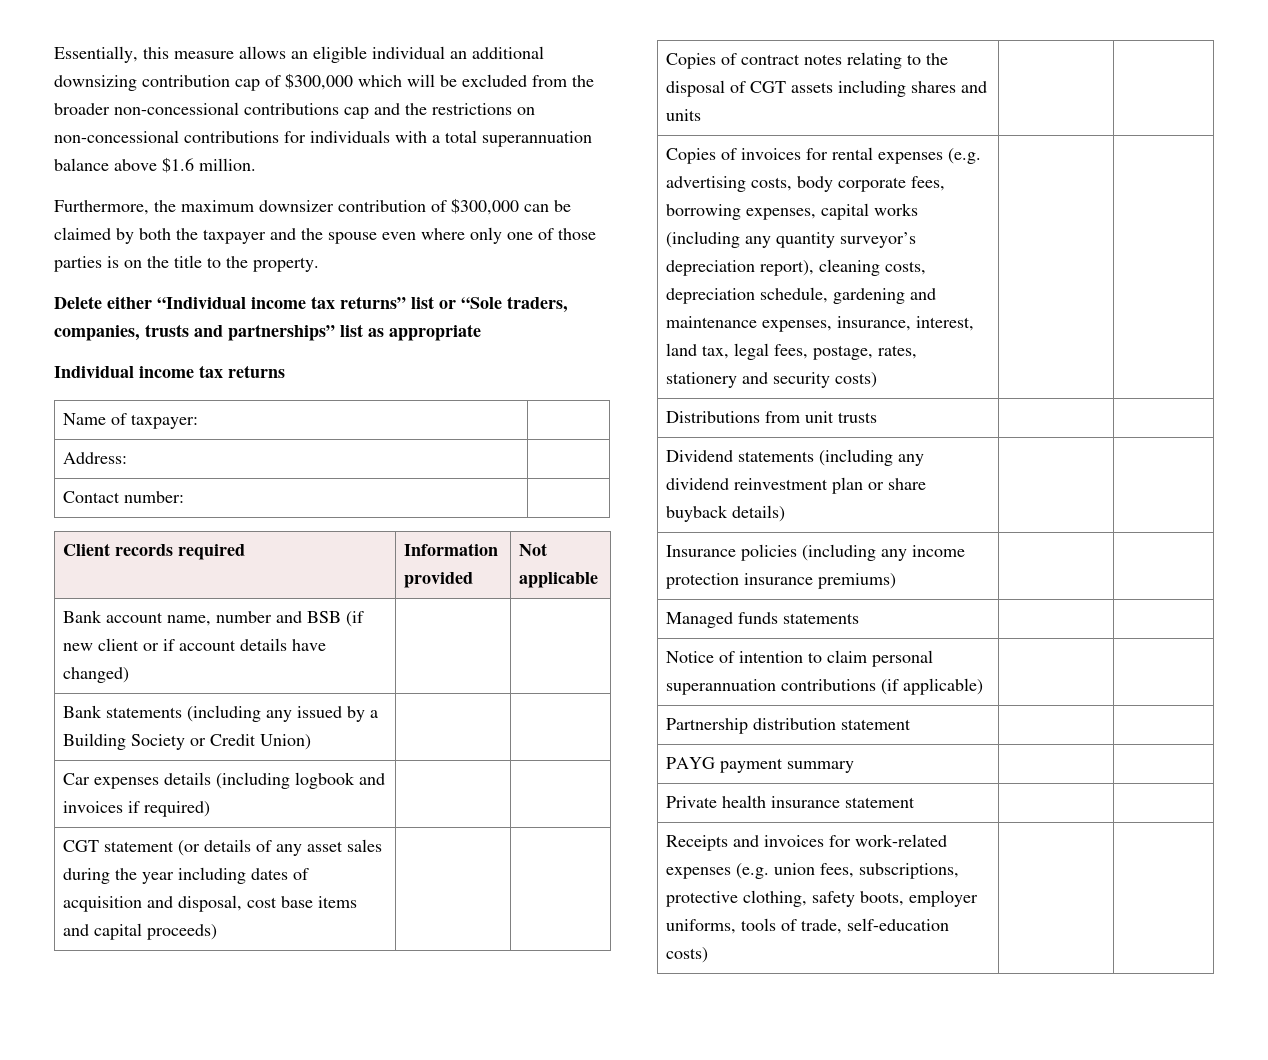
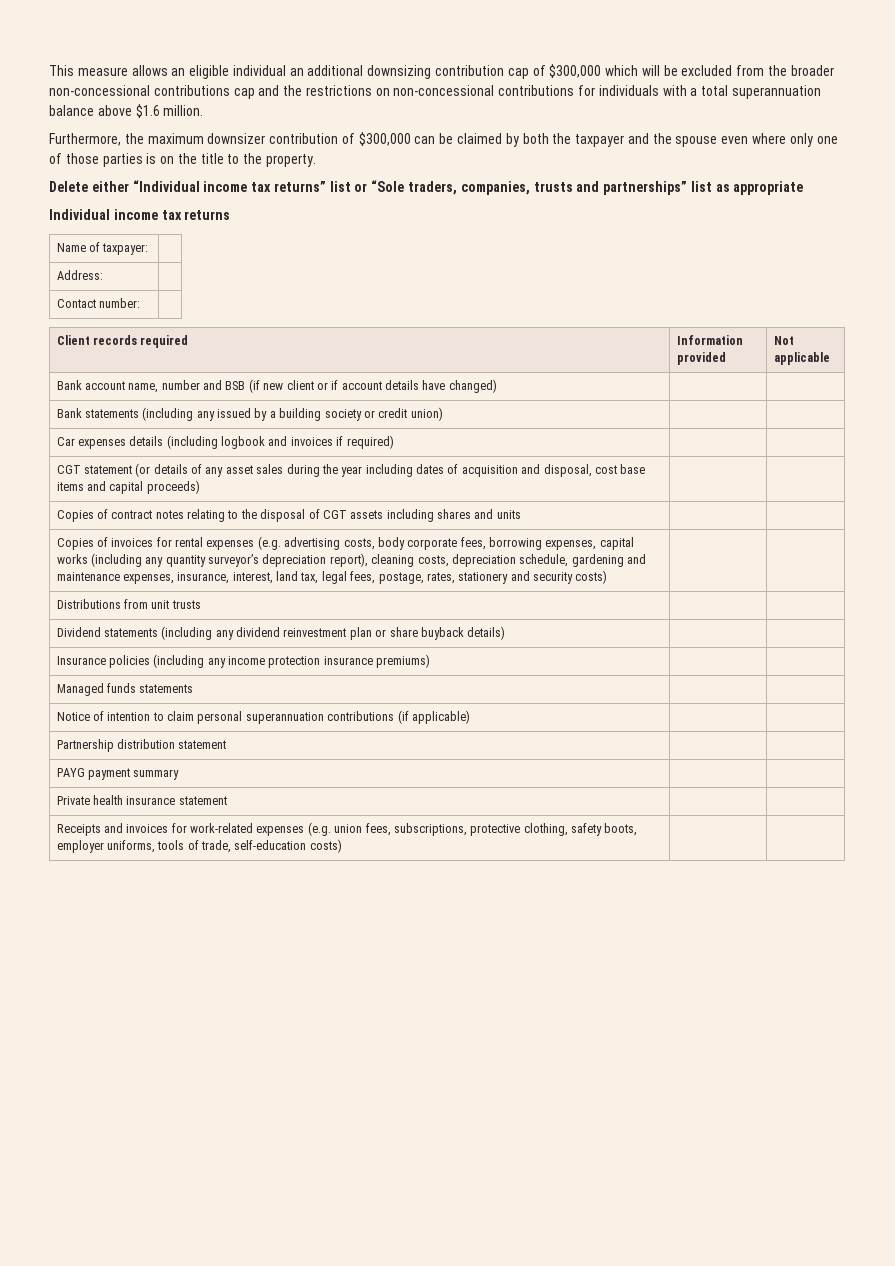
- Essentially, this measure allows an eligible individual an additional downsizing contribution cap of $300,000 which will be excluded from the broader non-concessional contributions cap and the restrictions on non-concessional contributions for individuals with a total superannuation balance above $1.6 million.
+ This measure allows an eligible individual an additional downsizing contribution cap of $300,000 which will be excluded from the broader non-concessional contributions cap and the restrictions on non-concessional contributions for individuals with a total superannuation balance above $1.6 million.
- Bank statements (including any issued by a Building Society or Credit Union) | |
+ Bank statements (including any issued by a building society or credit union) | |

